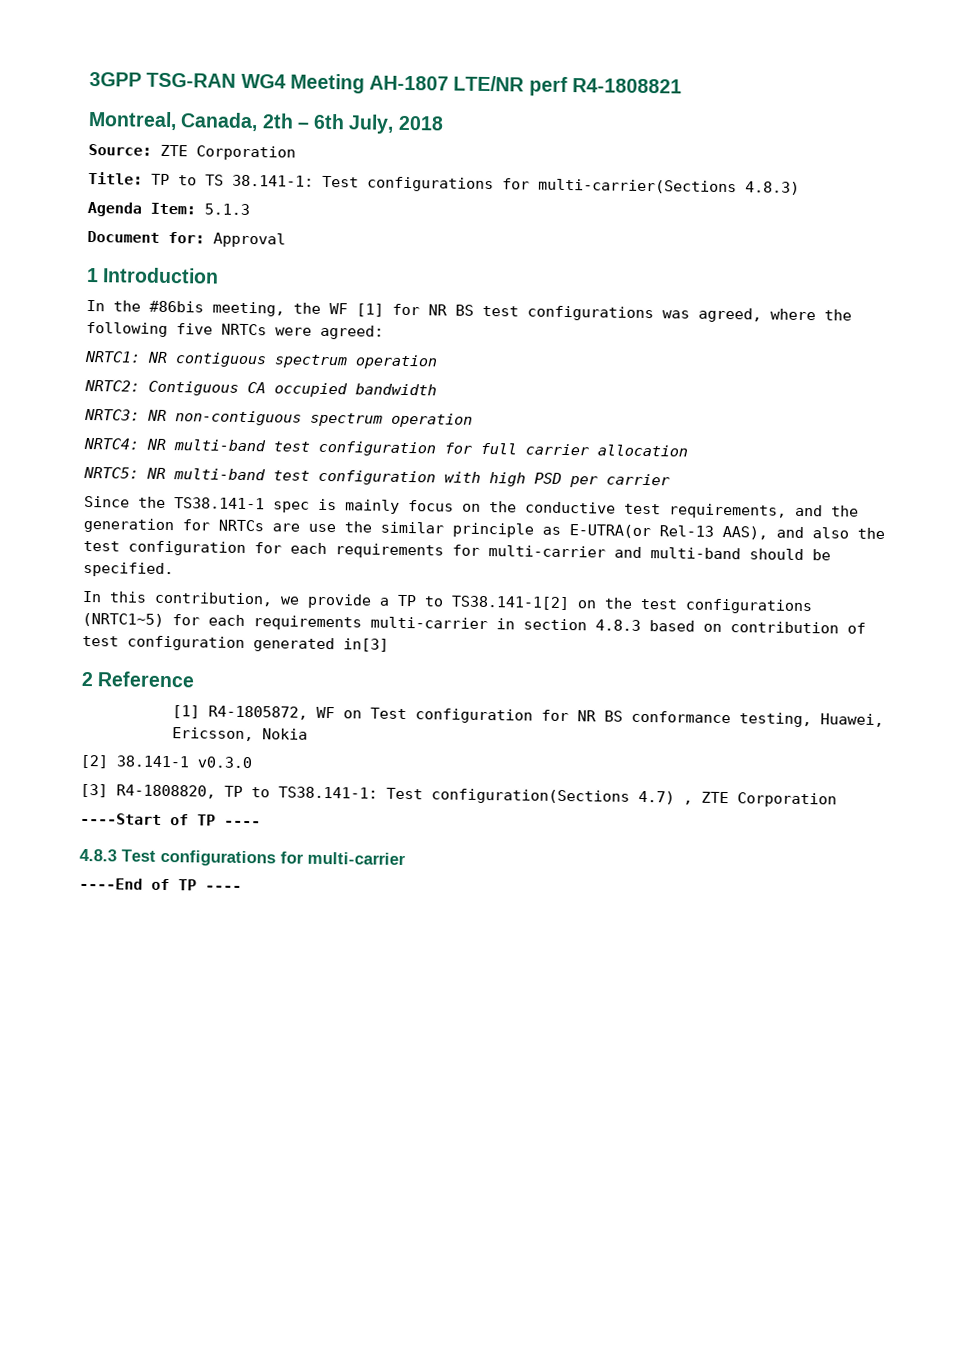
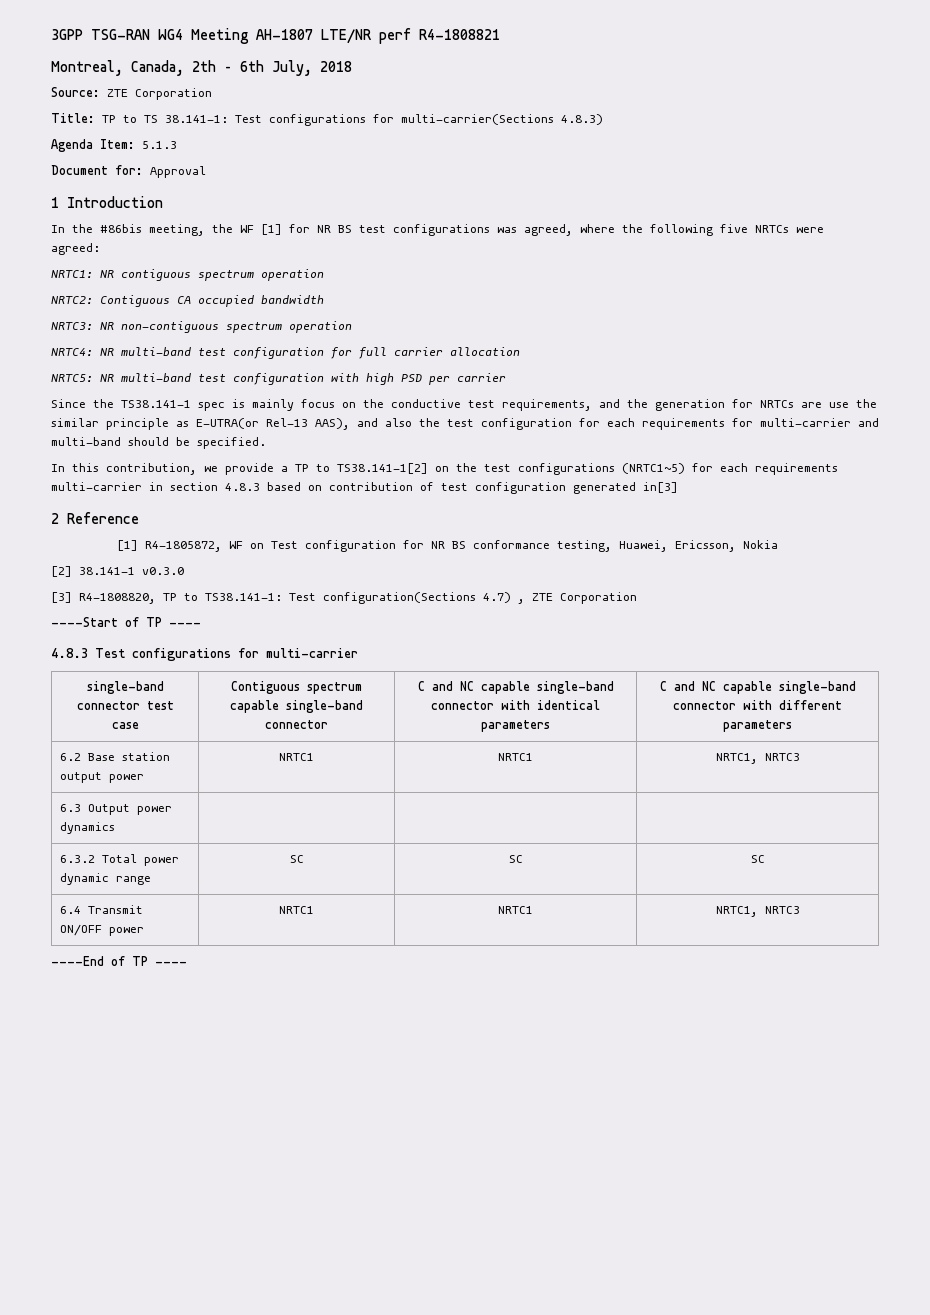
+ single-band connector test case | Contiguous spectrum capable single-band connector | C and NC capable single-band connector with identical parameters | C and NC capable single-band connector with different parameters
+ 6.2 Base station output power | NRTC1 | NRTC1 | NRTC1, NRTC3
+ 6.3 Output power dynamics | | |
+ 6.3.2 Total power dynamic range | SC | SC | SC
+ 6.4 Transmit ON/OFF power | NRTC1 | NRTC1 | NRTC1, NRTC3

